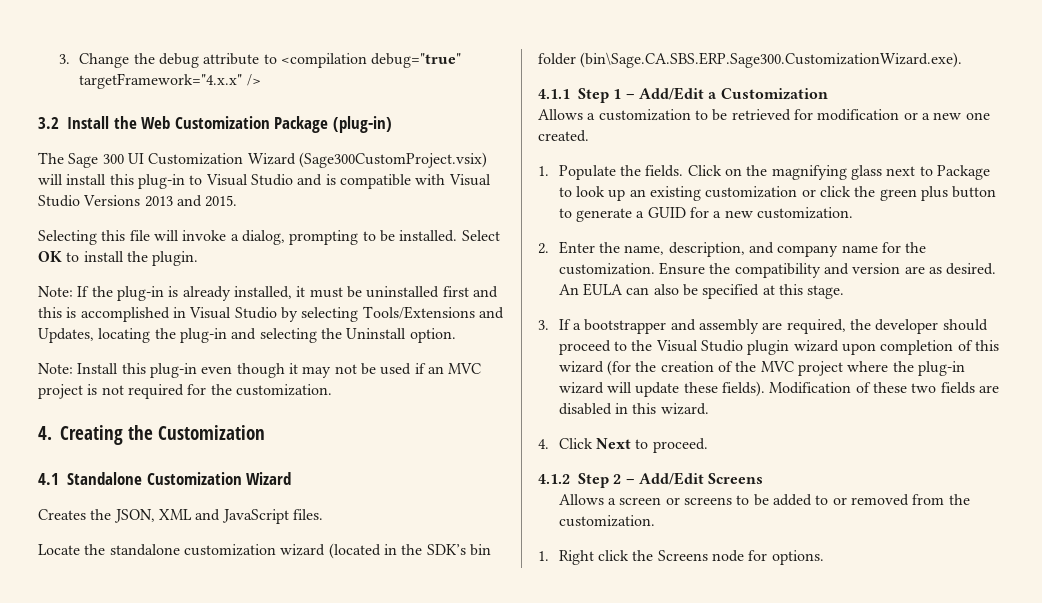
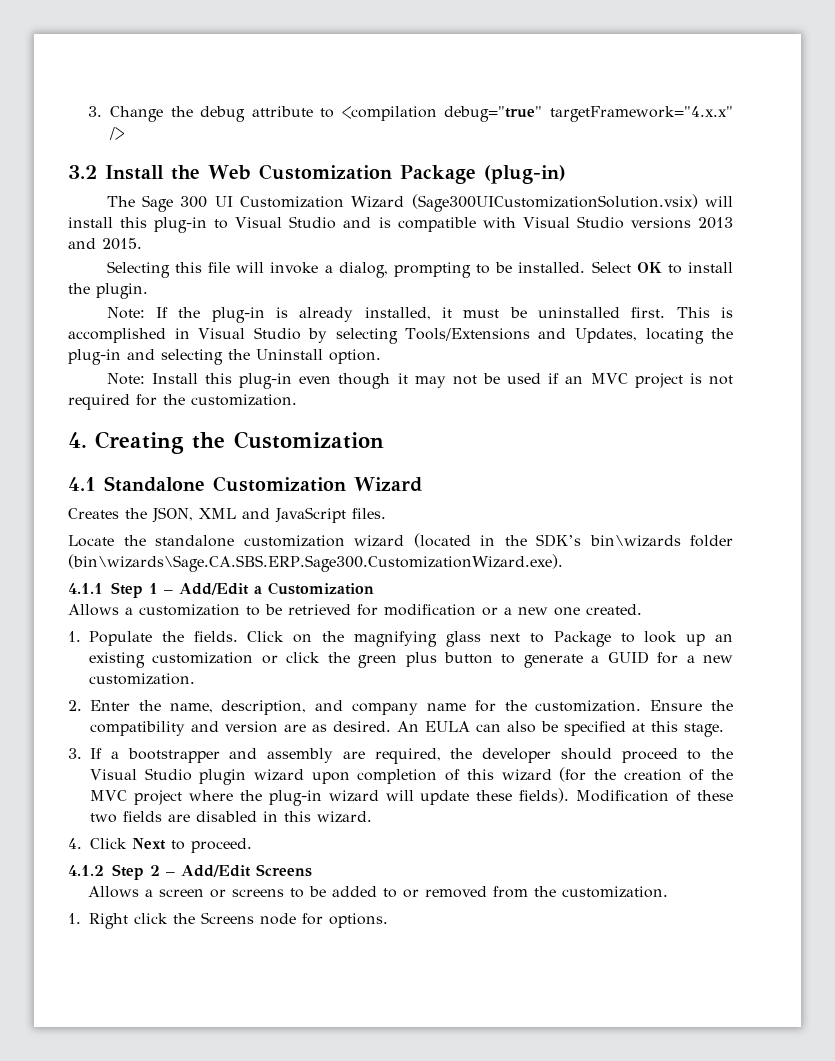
- The Sage 300 UI Customization Wizard (Sage300CustomProject.vsix) will install this plug-in to Visual Studio and is compatible with Visual Studio Versions 2013 and 2015.
+ The Sage 300 UI Customization Wizard (Sage300UICustomizationSolution.vsix) will install this plug-in to Visual Studio and is compatible with Visual Studio versions 2013 and 2015.
- Note: If the plug-in is already installed, it must be uninstalled first and this is accomplished in Visual Studio by selecting Tools/Extensions and Updates, locating the plug-in and selecting the Uninstall option.
+ Note: If the plug-in is already installed, it must be uninstalled first. This is accomplished in Visual Studio by selecting Tools/Extensions and Updates, locating the plug-in and selecting the Uninstall option.
- Locate the standalone customization wizard (located in the SDK’s bin folder (bin\Sage.CA.SBS.ERP.Sage300.CustomizationWizard.exe).
+ Locate the standalone customization wizard (located in the SDK’s bin\wizards folder (bin\wizards\Sage.CA.SBS.ERP.Sage300.CustomizationWizard.exe).

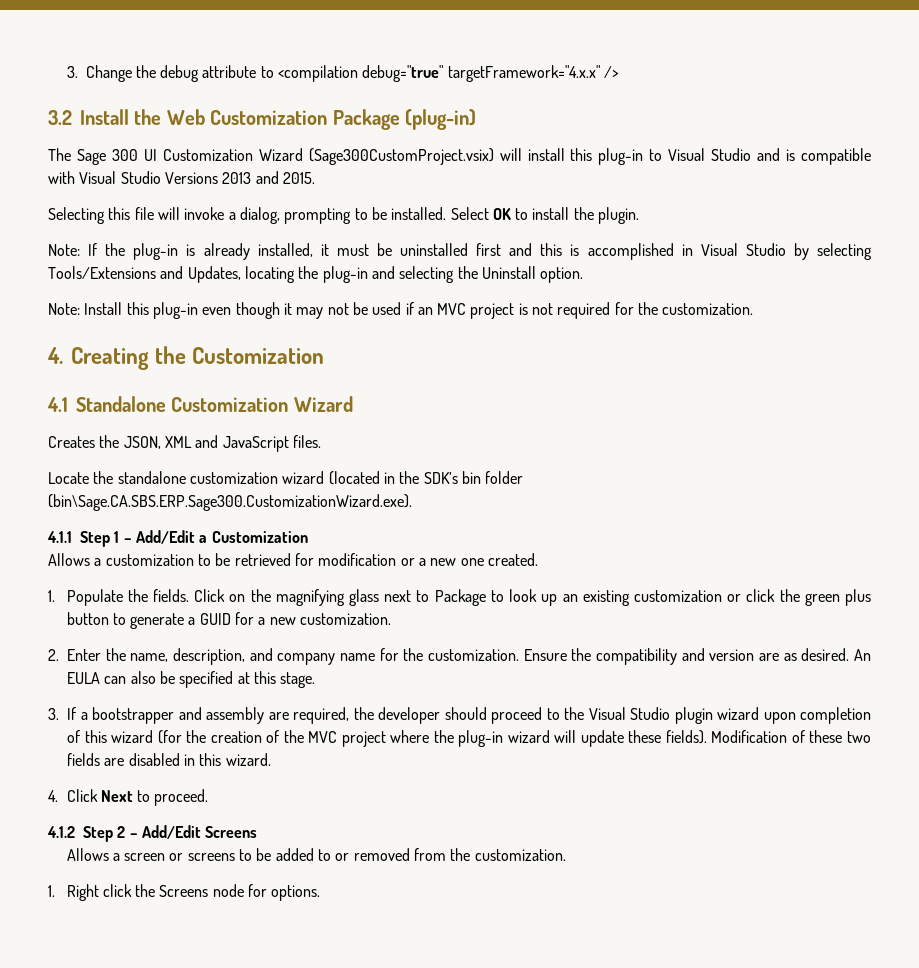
- The Sage 300 UI Customization Wizard (Sage300UICustomizationSolution.vsix) will install this plug-in to Visual Studio and is compatible with Visual Studio versions 2013 and 2015.
+ The Sage 300 UI Customization Wizard (Sage300CustomProject.vsix) will install this plug-in to Visual Studio and is compatible with Visual Studio Versions 2013 and 2015.
- Note: If the plug-in is already installed, it must be uninstalled first. This is accomplished in Visual Studio by selecting Tools/Extensions and Updates, locating the plug-in and selecting the Uninstall option.
+ Note: If the plug-in is already installed, it must be uninstalled first and this is accomplished in Visual Studio by selecting Tools/Extensions and Updates, locating the plug-in and selecting the Uninstall option.
- Locate the standalone customization wizard (located in the SDK’s bin\wizards folder (bin\wizards\Sage.CA.SBS.ERP.Sage300.CustomizationWizard.exe).
+ Locate the standalone customization wizard (located in the SDK’s bin folder (bin\Sage.CA.SBS.ERP.Sage300.CustomizationWizard.exe).

